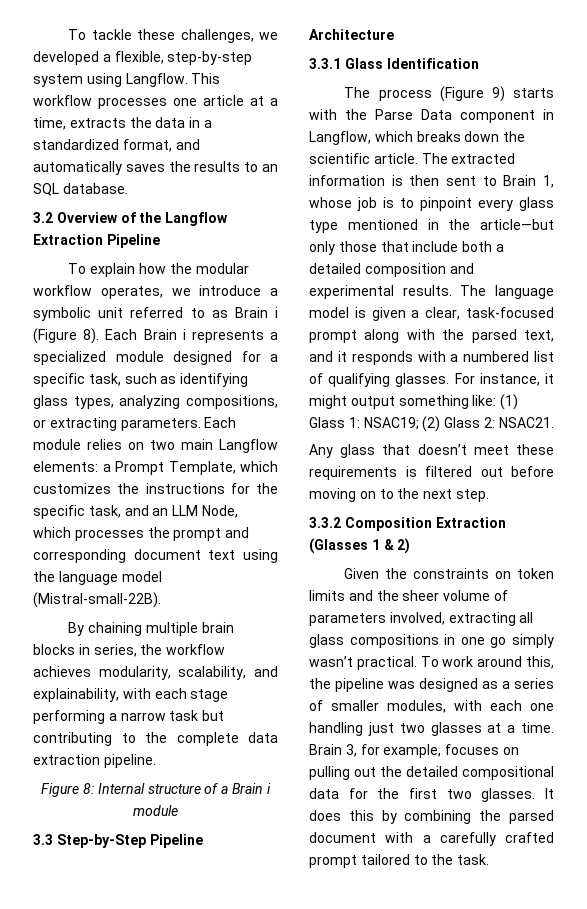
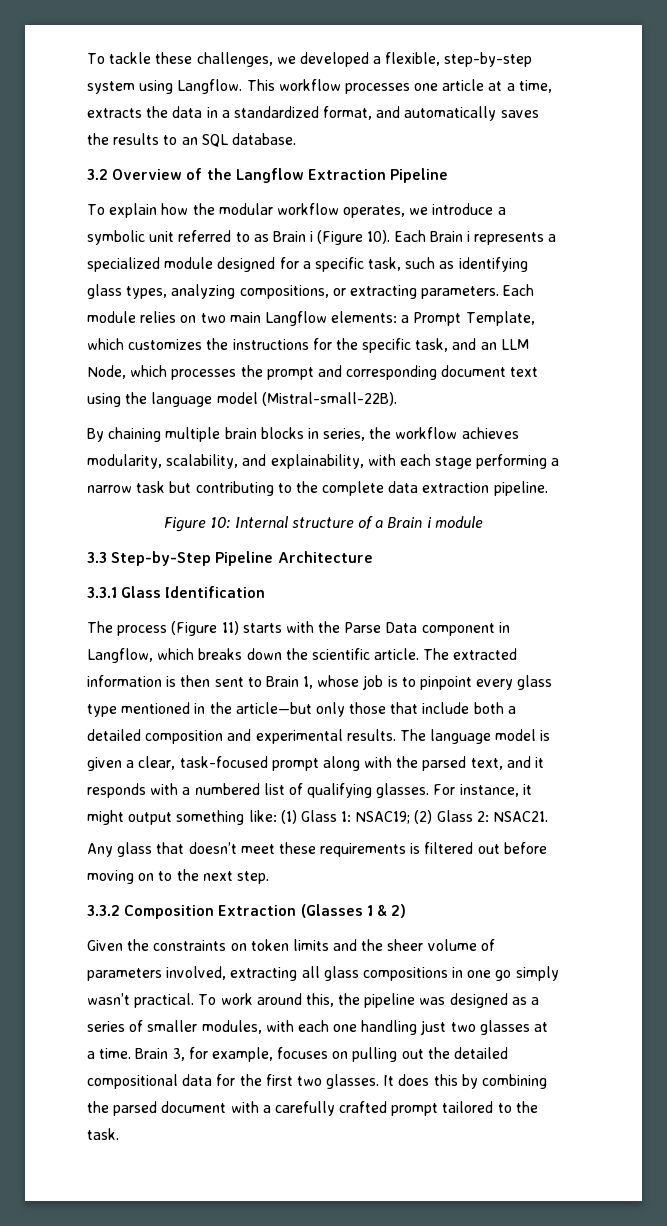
- To explain how the modular workflow operates, we introduce a symbolic unit referred to as Brain i (Figure 8).
+ To explain how the modular workflow operates, we introduce a symbolic unit referred to as Brain i (Figure 10).
- Figure 8: Internal structure of a Brain i module
+ Figure 10: Internal structure of a Brain i module
- The process (Figure 9) starts with the Parse Data component in Langflow, which breaks down the scientific article.
+ The process (Figure 11) starts with the Parse Data component in Langflow, which breaks down the scientific article.

